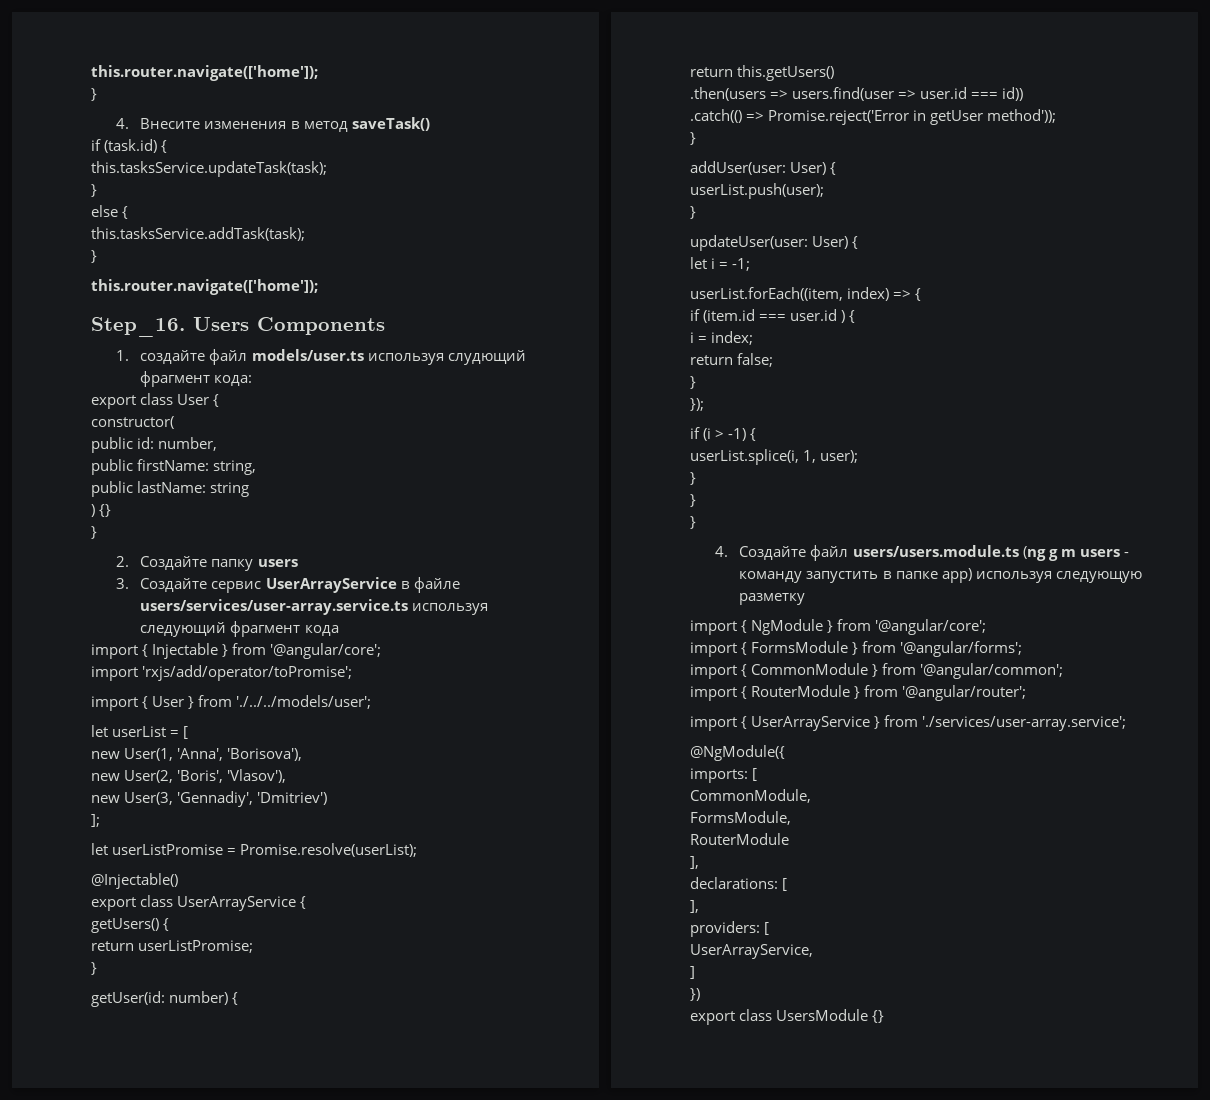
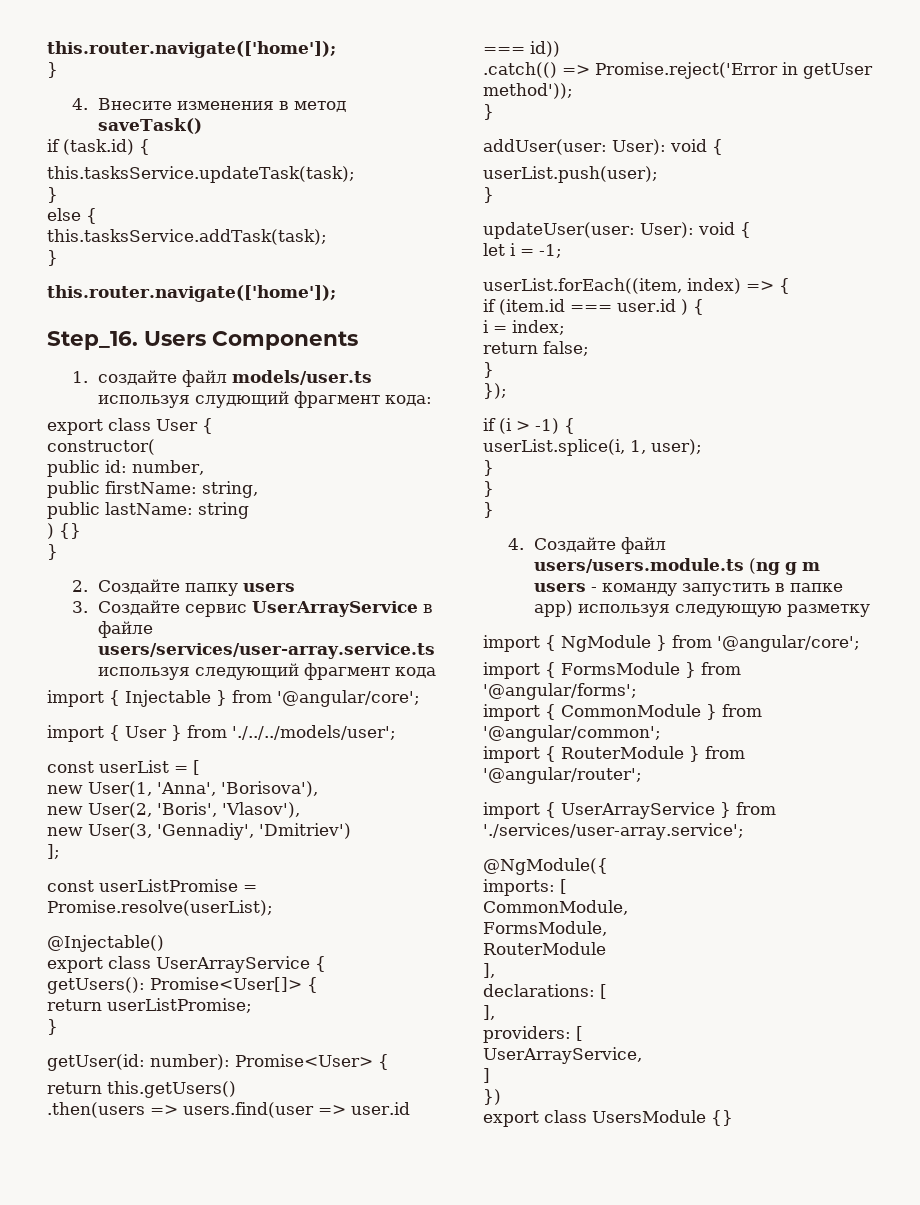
- import 'rxjs/add/operator/toPromise';
- let userList = [
+ const userList = [
- let userListPromise = Promise.resolve(userList);
+ const userListPromise = Promise.resolve(userList);
- getUsers() {
+ getUsers(): Promise<User[]> {
- getUser(id: number) {
+ getUser(id: number): Promise<User> {
- addUser(user: User) {
+ addUser(user: User): void {
- updateUser(user: User) {
+ updateUser(user: User): void {

